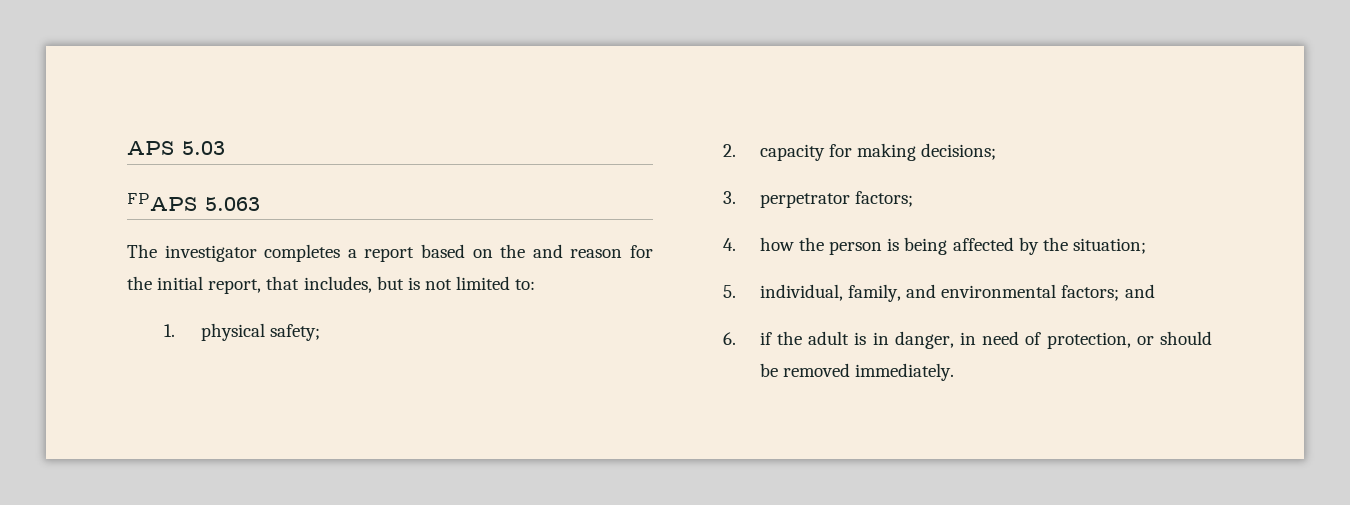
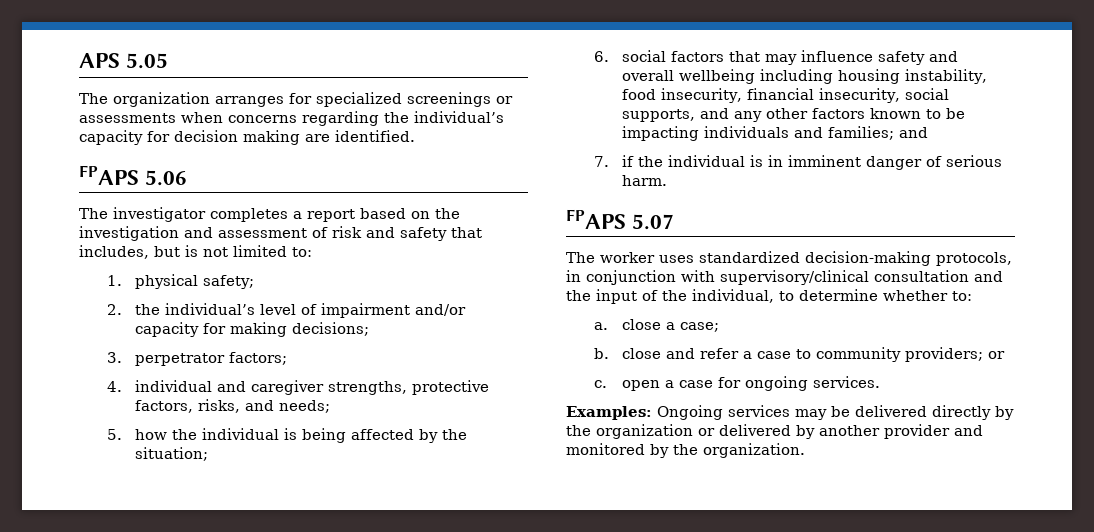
- APS 5.03
- FPAPS 5.063
+ APS 5.05
+ The organization arranges for specialized screenings or assessments when concerns regarding the individual’s capacity for decision making are identified.
+ FPAPS 5.06
- The investigator completes a report based on the and reason for the initial report, that includes, but is not limited to:
+ The investigator completes a report based on the investigation and assessment of risk and safety that includes, but is not limited to:
- 2. capacity for making decisions;
+ 2. the individual’s level of impairment and/or capacity for making decisions;
- 4. how the person is being affected by the situation;
+ 4. individual and caregiver strengths, protective factors, risks, and needs;
+ 5. how the individual is being affected by the situation;
- 5. individual, family, and environmental factors; and
+ 6. social factors that may influence safety and overall wellbeing including housing instability, food insecurity, financial insecurity, social supports, and any other factors known to be impacting individuals and families; and
- 6. if the adult is in danger, in need of protection, or should be removed immediately.
+ 7. if the individual is in imminent danger of serious harm.
+ FPAPS 5.07
+ The worker uses standardized decision-making protocols, in conjunction with supervisory/clinical consultation and the input of the individual, to determine whether to:
+ a. close a case;
+ b. close and refer a case to community providers; or
+ c. open a case for ongoing services.
+ Examples: Ongoing services may be delivered directly by the organization or delivered by another provider and monitored by the organization.

